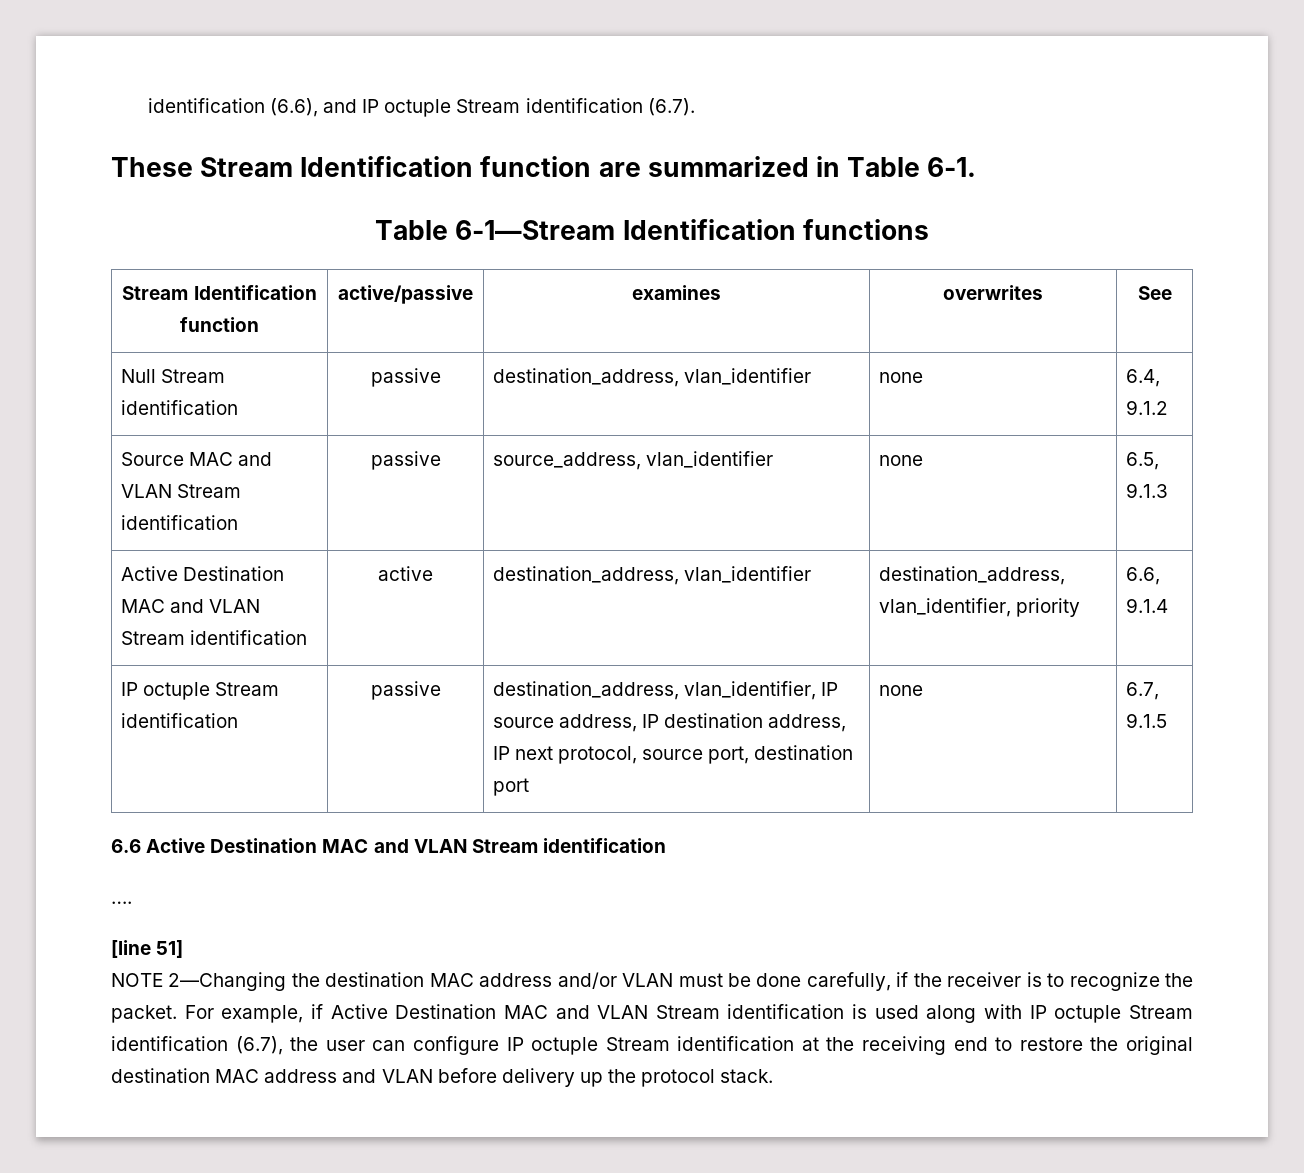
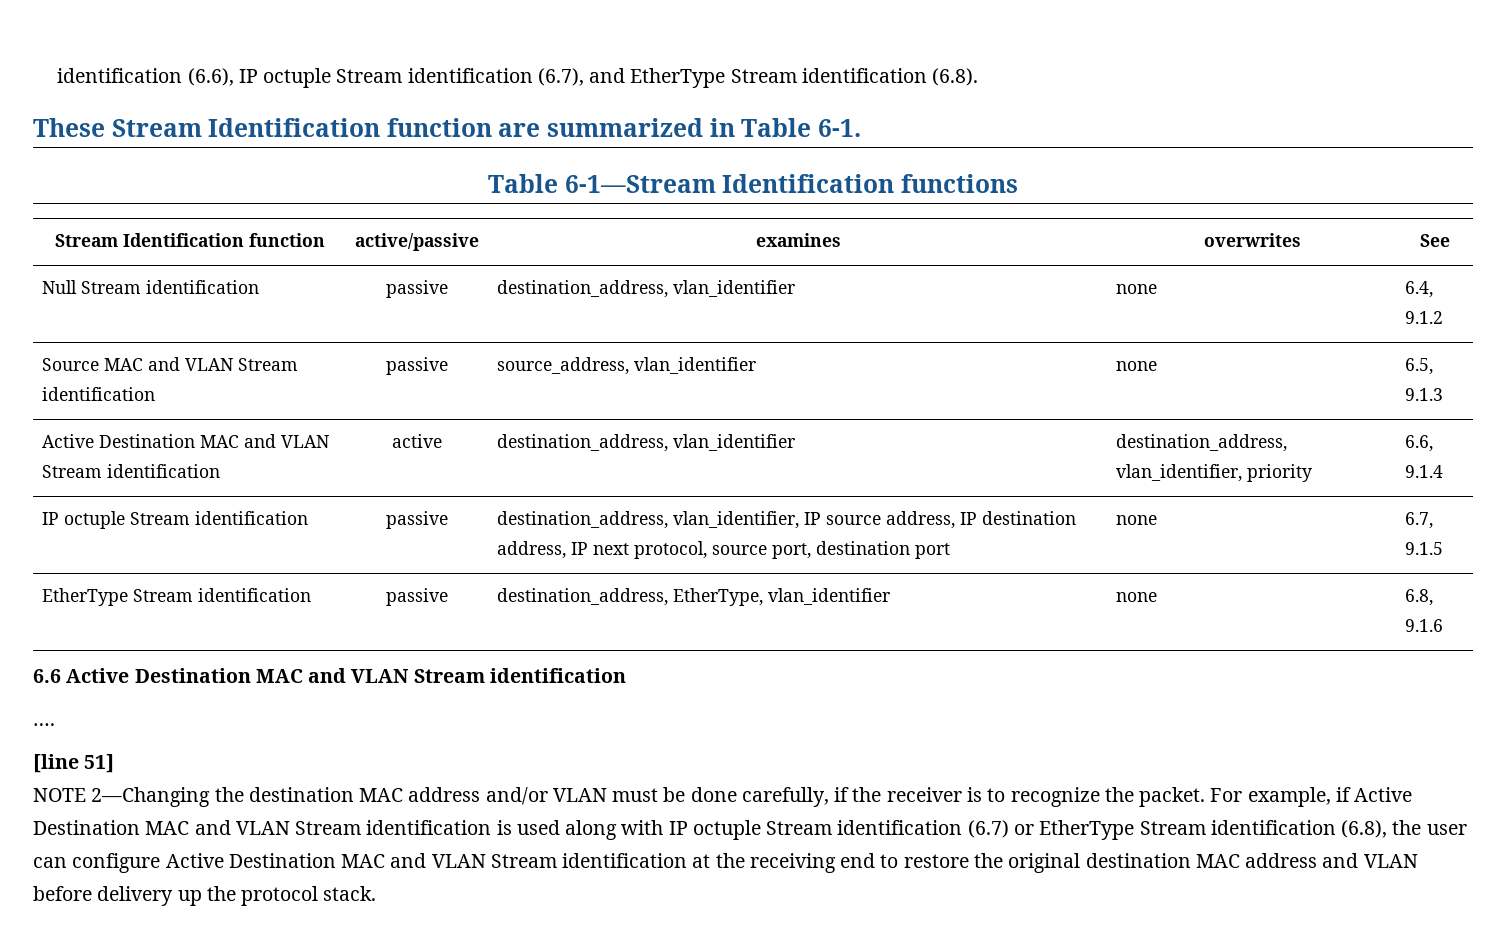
- identification (6.6), and IP octuple Stream identification (6.7).
+ identification (6.6), IP octuple Stream identification (6.7), and EtherType Stream identification (6.8).
+ EtherType Stream identification | passive | destination_address, EtherType, vlan_identifier | none | 6.8, 9.1.6
- For example, if Active Destination MAC and VLAN Stream identification is used along with IP octuple Stream identification (6.7), the user can configure IP octuple Stream identification at the receiving end to restore the original destination MAC address and VLAN before delivery up the protocol stack.
+ For example, if Active Destination MAC and VLAN Stream identification is used along with IP octuple Stream identification (6.7) or EtherType Stream identification (6.8), the user can configure Active Destination MAC and VLAN Stream identification at the receiving end to restore the original destination MAC address and VLAN before delivery up the protocol stack.

